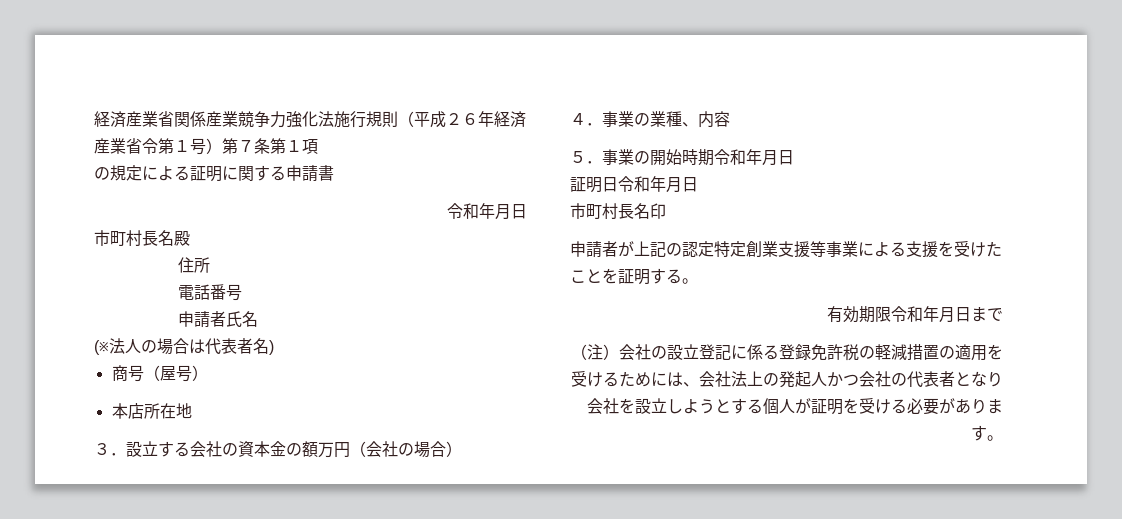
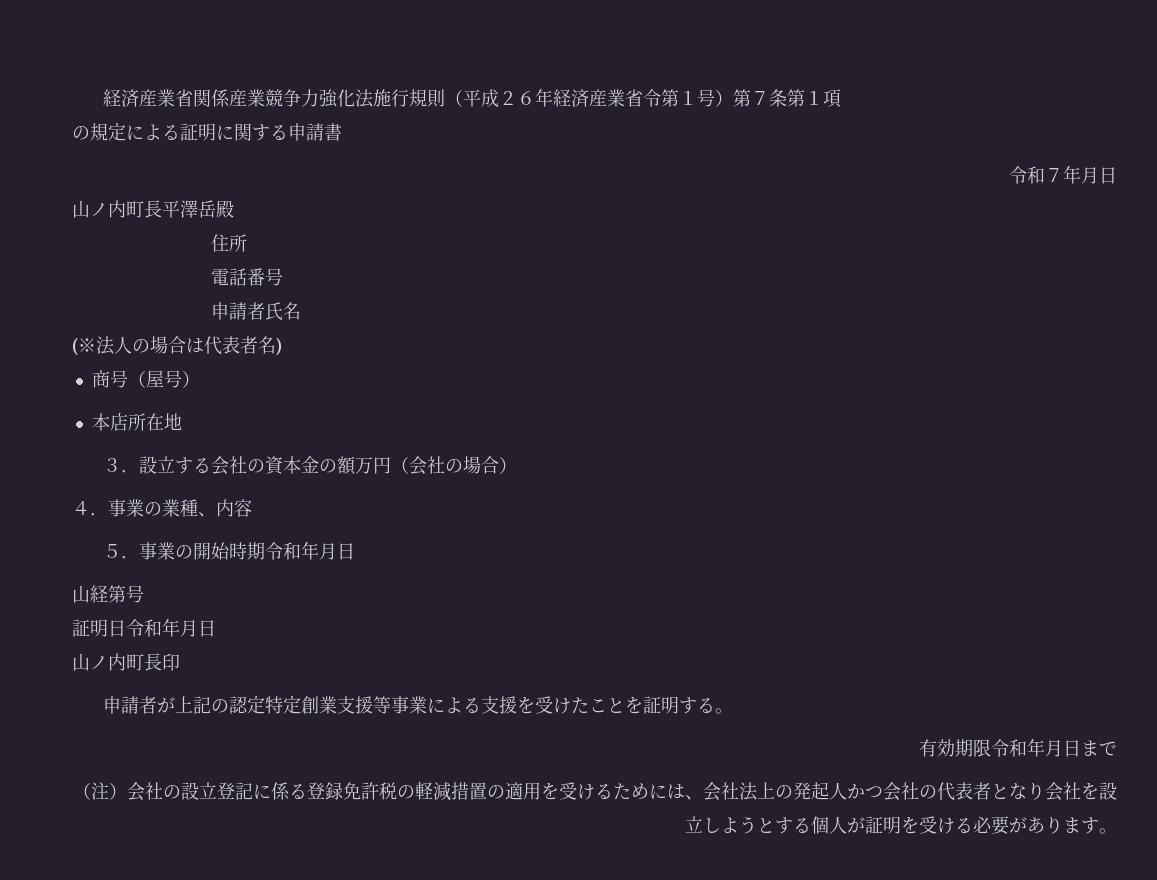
  の規定による証明に関する申請書
- 令和年月日
- 市町村長名殿
+ 令和７年月日
+ 山ノ内町長平澤岳殿
+ 山経第号
- 市町村長名印
+ 山ノ内町長印

